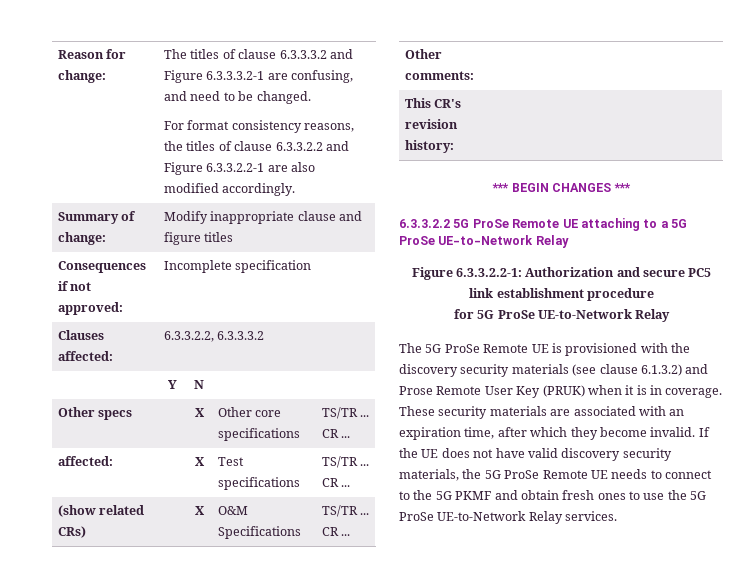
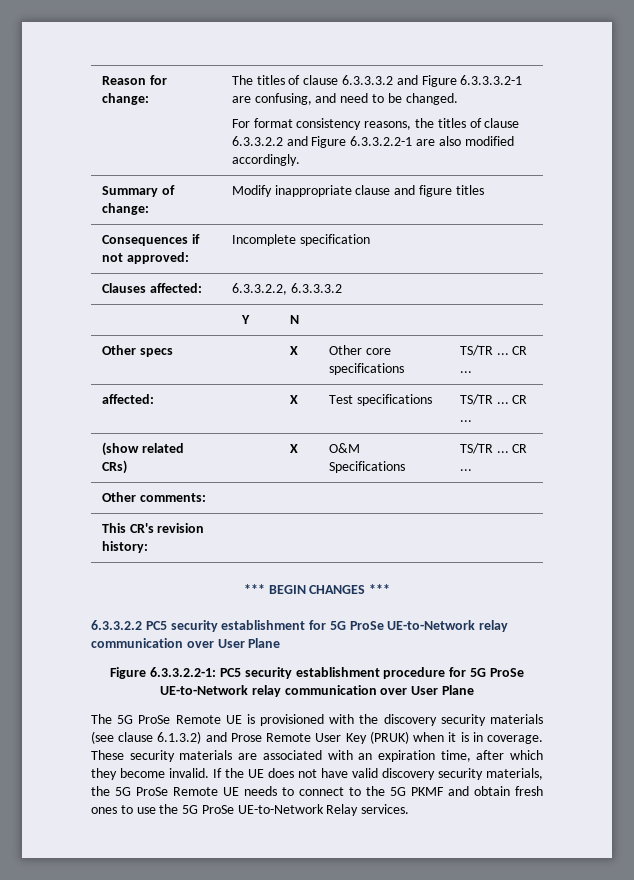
- 6.3.3.2.2 5G ProSe Remote UE attaching to a 5G ProSe UE-to-Network Relay
- Figure 6.3.3.2.2-1: Authorization and secure PC5 link establishment procedure
- for 5G ProSe UE-to-Network Relay
+ 6.3.3.2.2 PC5 security establishment for 5G ProSe UE-to-Network relay communication over User Plane
+ Figure 6.3.3.2.2-1: PC5 security establishment procedure for 5G ProSe UE-to-Network relay communication over User Plane

